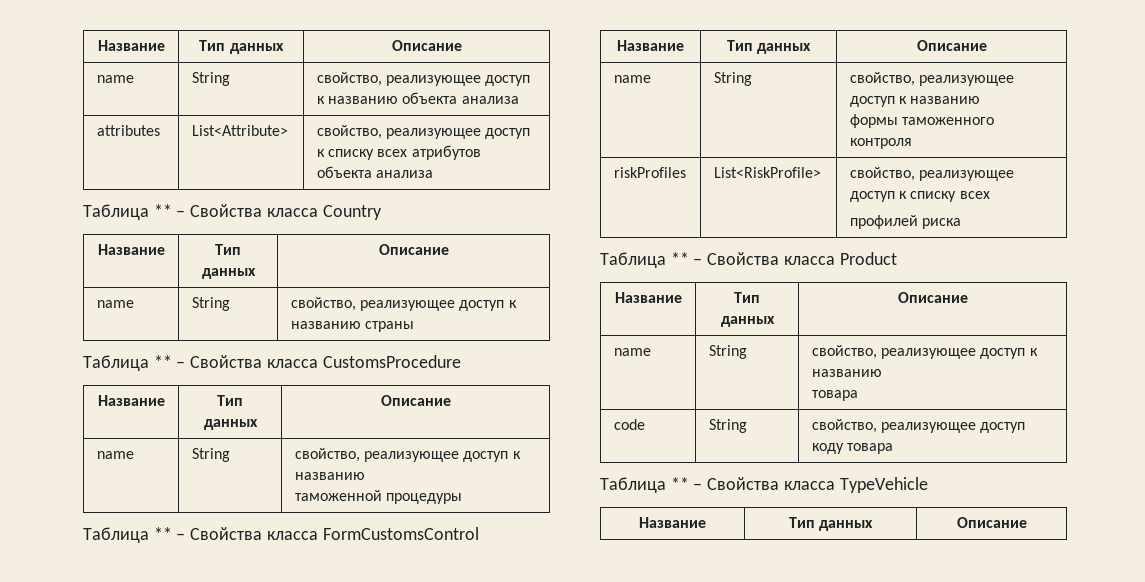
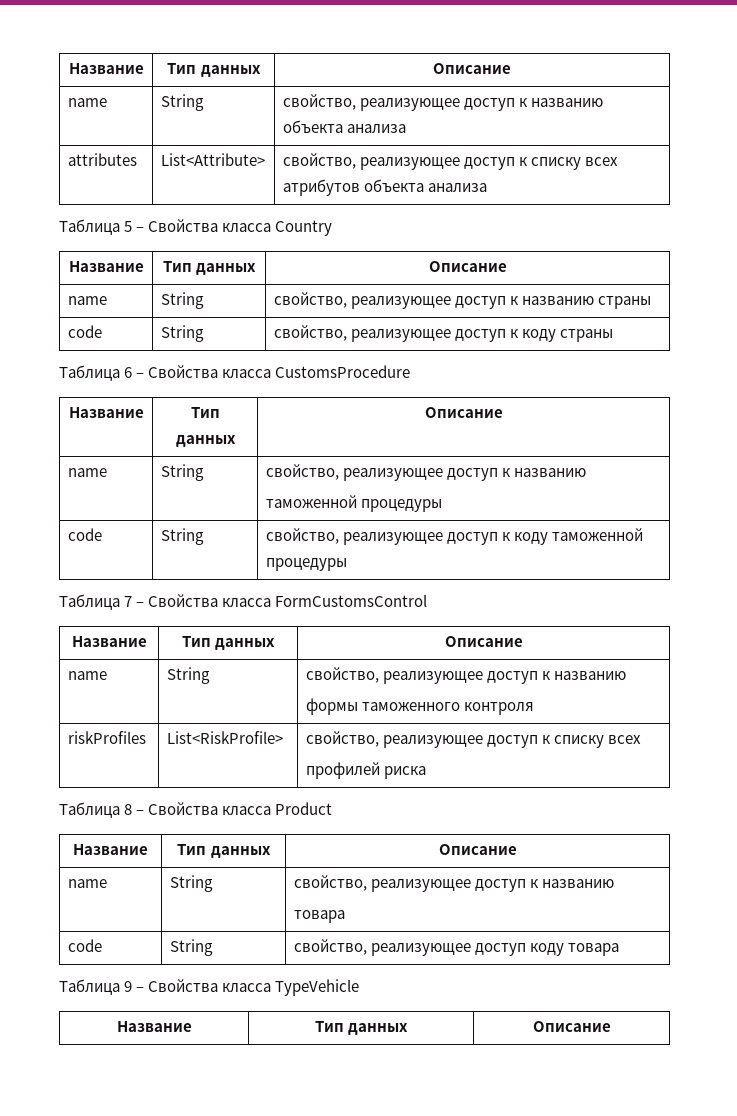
- Таблица ** – Свойства класса Country
+ Таблица 5 – Свойства класса Country
- Таблица ** – Свойства класса CustomsProcedure
+ code | String | свойство, реализующее доступ к коду страны
+ Таблица 6 – Свойства класса CustomsProcedure
- Таблица ** – Свойства класса FormCustomsControl
+ code | String | свойство, реализующее доступ к коду таможенной процедуры
+ Таблица 7 – Свойства класса FormCustomsControl
- Таблица ** – Свойства класса Product
+ Таблица 8 – Свойства класса Product
- Таблица ** – Свойства класса TypeVehicle
+ Таблица 9 – Свойства класса TypeVehicle

